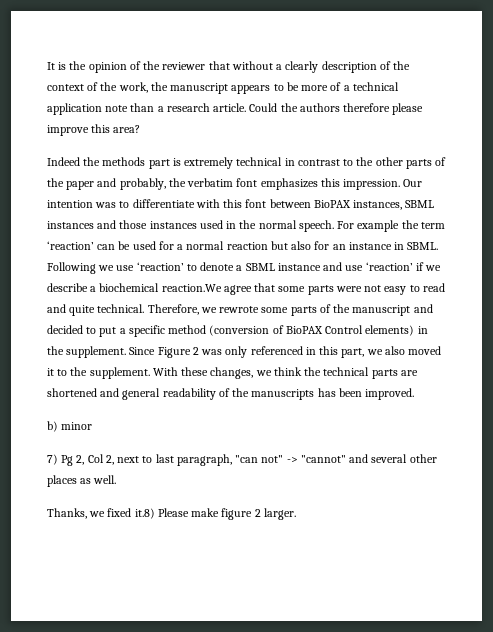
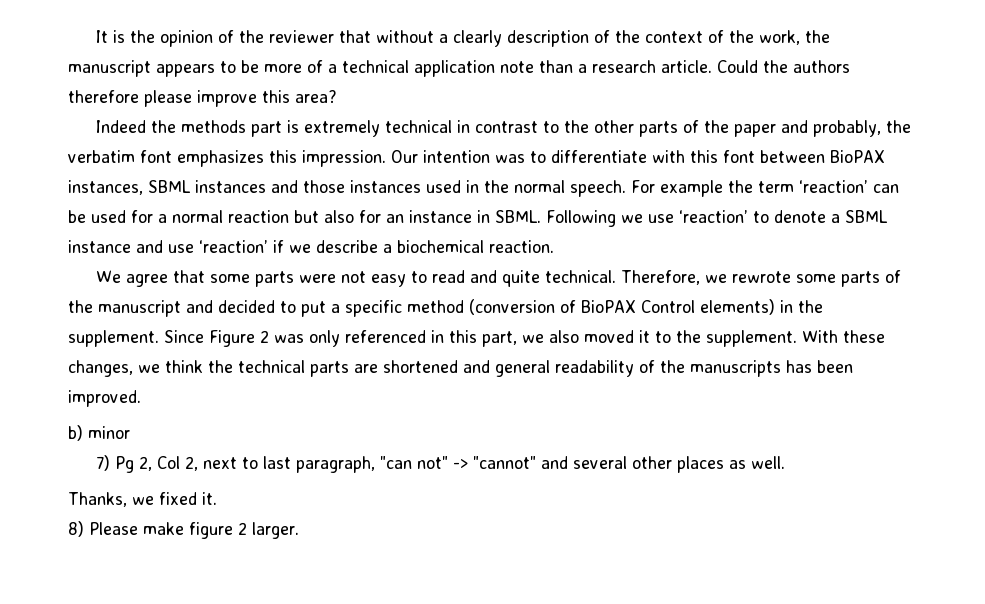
- Following we use ‘reaction’ to denote a SBML instance and use ‘reaction’ if we describe a biochemical reaction.We agree that some parts were not easy to read and quite technical.
+ Following we use ‘reaction’ to denote a SBML instance and use ‘reaction’ if we describe a biochemical reaction.
+ We agree that some parts were not easy to read and quite technical.
- Thanks, we fixed it.8) Please make figure 2 larger.
+ Thanks, we fixed it.
+ 8) Please make figure 2 larger.

